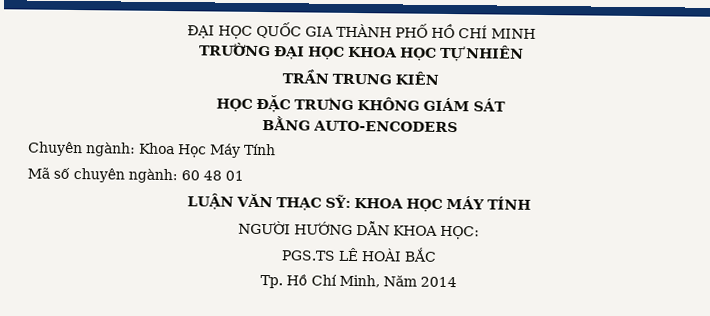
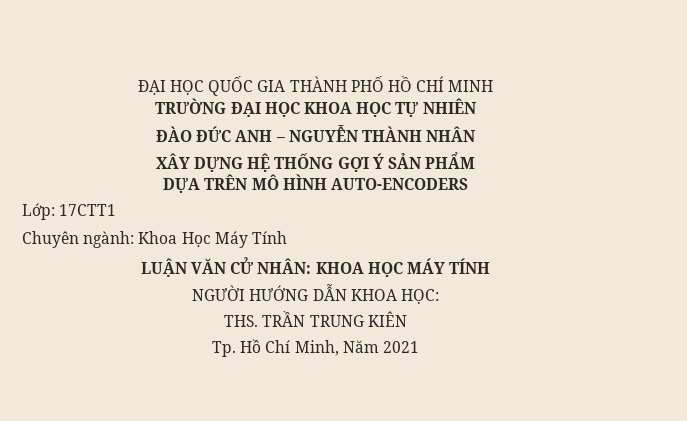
- TRẦN TRUNG KIÊN
- HỌC ĐẶC TRƯNG KHÔNG GIÁM SÁT
- BẰNG AUTO-ENCODERS
+ ĐÀO ĐỨC ANH – NGUYỄN THÀNH NHÂN
+ XÂY DỰNG HỆ THỐNG GỢI Ý SẢN PHẨM
+ DỰA TRÊN MÔ HÌNH AUTO-ENCODERS
+ Lớp: 17CTT1
- Mã số chuyên ngành: 60 48 01
- LUẬN VĂN THẠC SỸ: KHOA HỌC MÁY TÍNH
+ LUẬN VĂN CỬ NHÂN: KHOA HỌC MÁY TÍNH
- PGS.TS LÊ HOÀI BẮC
+ THS. TRẦN TRUNG KIÊN
- Tp. Hồ Chí Minh, Năm 2014
+ Tp. Hồ Chí Minh, Năm 2021

